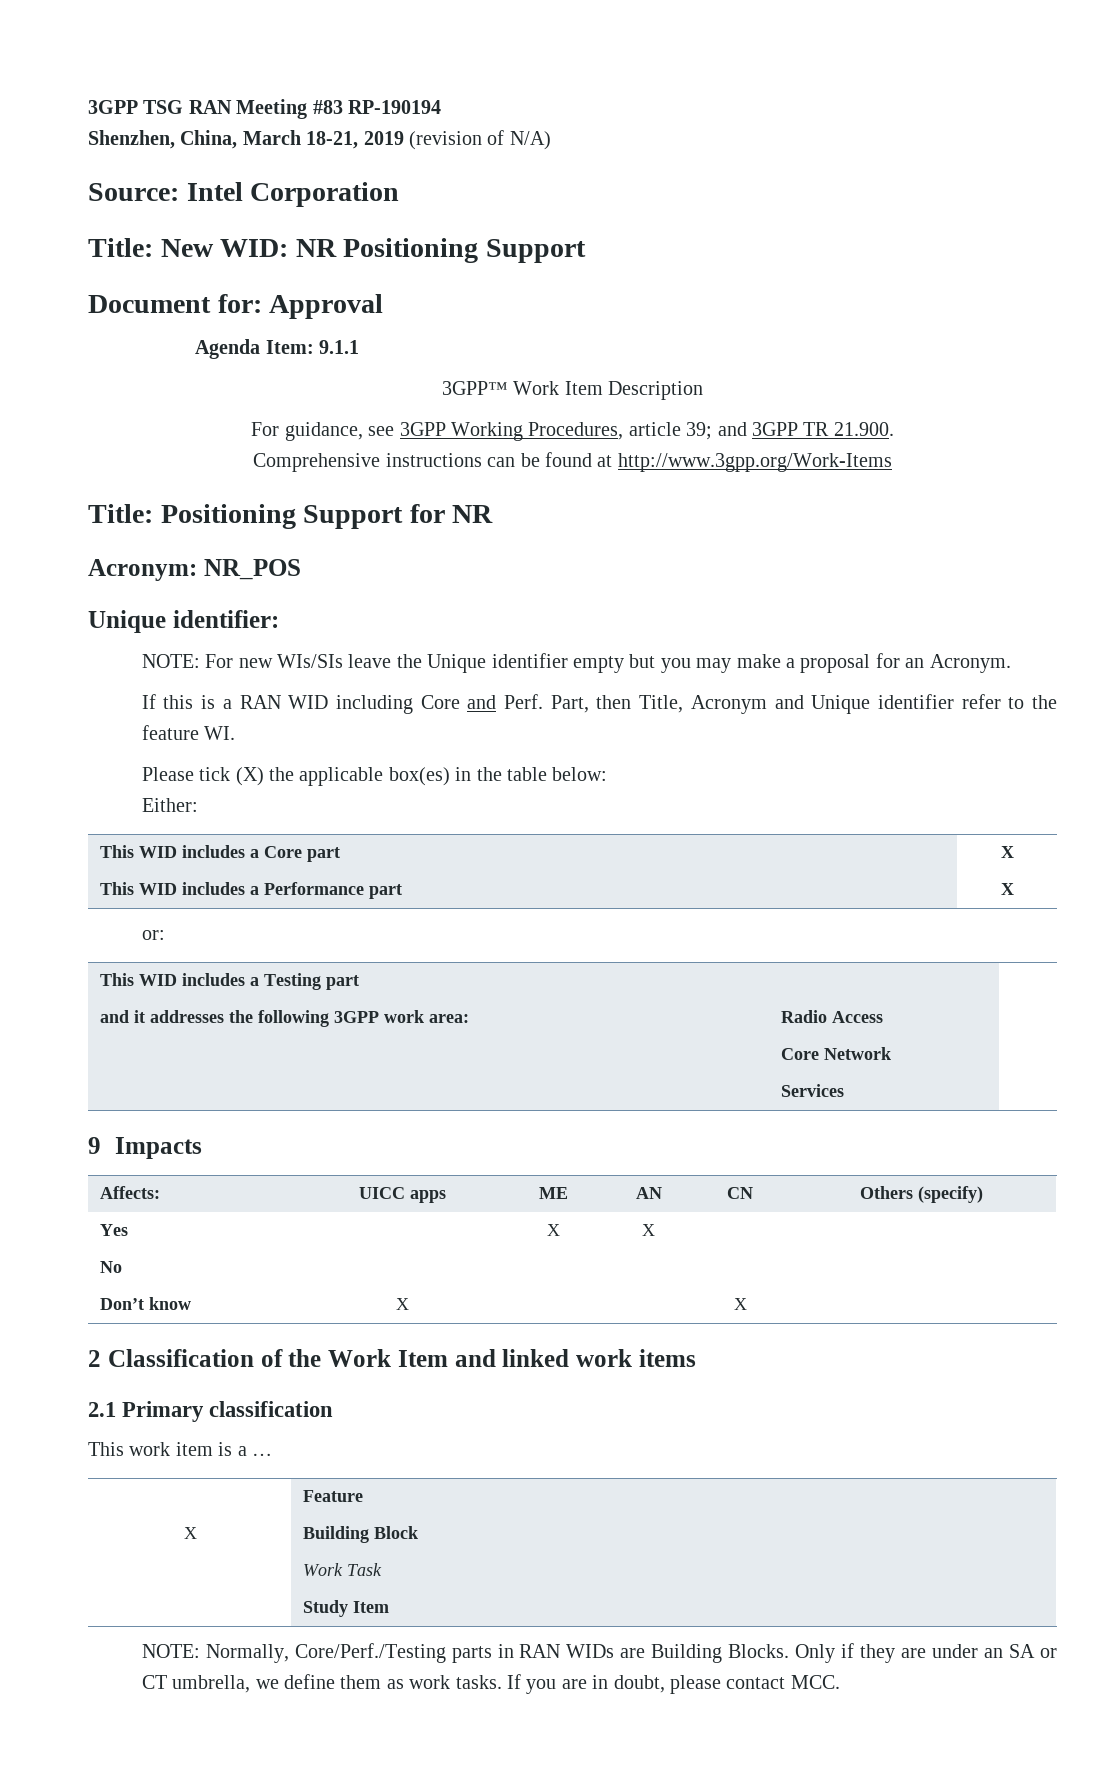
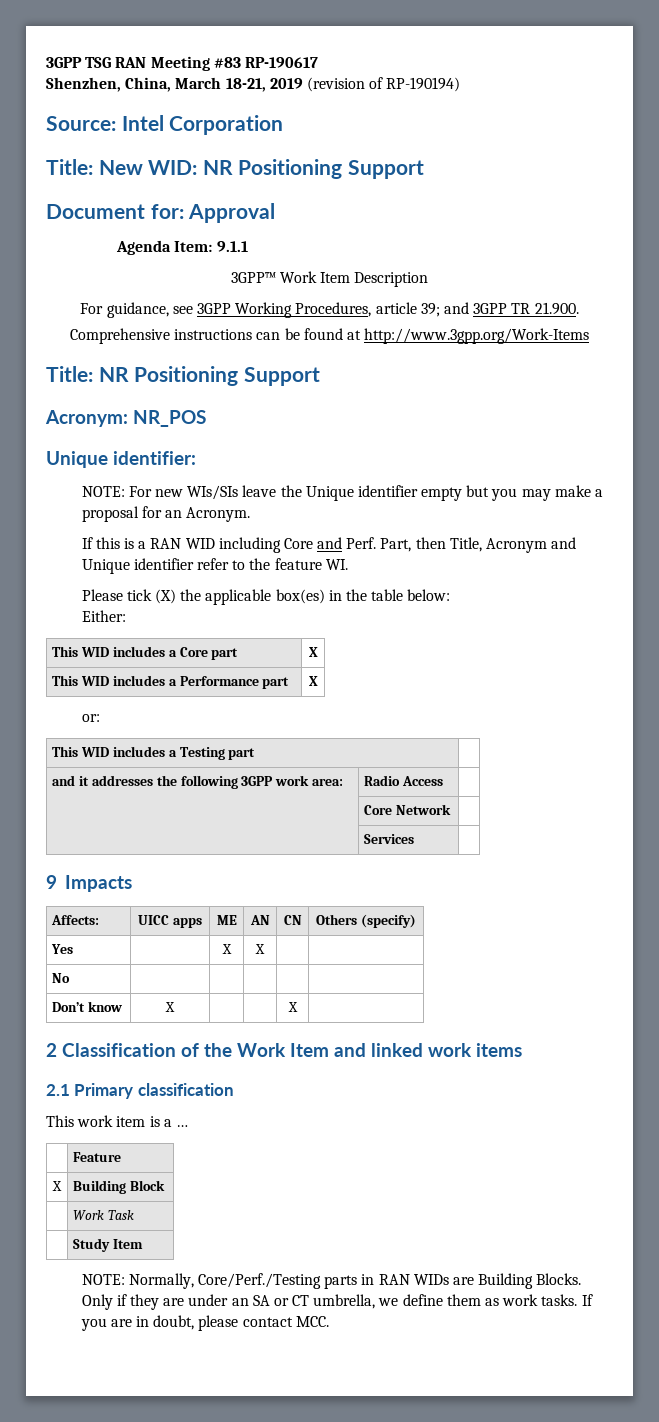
- 3GPP TSG RAN Meeting #83 RP-190194
+ 3GPP TSG RAN Meeting #83 RP-190617
- Shenzhen, China, March 18-21, 2019 (revision of N/A)
+ Shenzhen, China, March 18-21, 2019 (revision of RP-190194)
- Title: Positioning Support for NR
+ Title: NR Positioning Support

